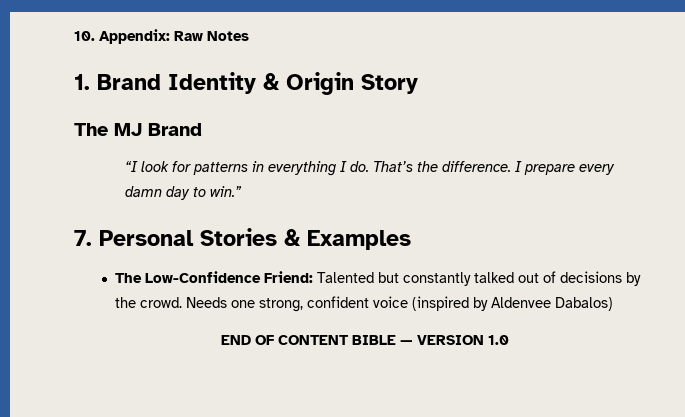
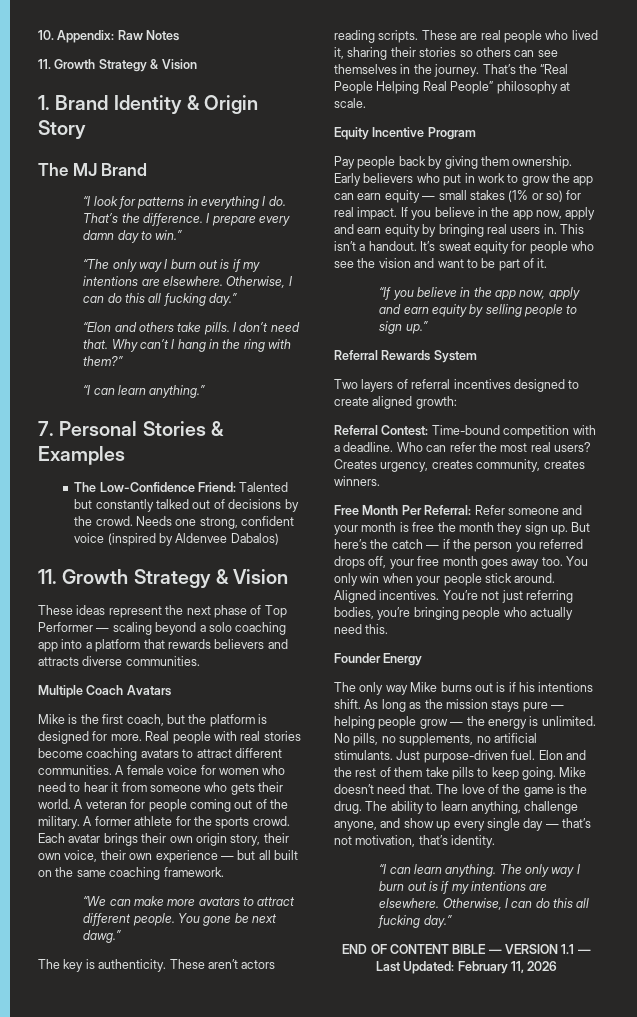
  10. Appendix: Raw Notes
+ 11. Growth Strategy & Vision
+ “The only way I burn out is if my intentions are elsewhere. Otherwise, I can do this all fucking day.”
+ “Elon and others take pills. I don’t need that. Why can’t I hang in the ring with them?”
+ “I can learn anything.”
  Needs one strong, confident voice (inspired by Aldenvee Dabalos)
+ 11. Growth Strategy & Vision
+ These ideas represent the next phase of Top Performer — scaling beyond a solo coaching app into a platform that rewards believers and attracts diverse communities.
+ Multiple Coach Avatars
+ Mike is the first coach, but the platform is designed for more. Real people with real stories become coaching avatars to attract different communities. A female voice for women who need to hear it from someone who gets their world. A veteran for people coming out of the military. A former athlete for the sports crowd. Each avatar brings their own origin story, their own voice, their own experience — but all built on the same coaching framework.
+ “We can make more avatars to attract different people. You gone be next dawg.”
+ The key is authenticity. These aren’t actors reading scripts. These are real people who lived it, sharing their stories so others can see themselves in the journey. That’s the “Real People Helping Real People” philosophy at scale.
+ Equity Incentive Program
+ Pay people back by giving them ownership. Early believers who put in work to grow the app can earn equity — small stakes (1% or so) for real impact. If you believe in the app now, apply and earn equity by bringing real users in. This isn’t a handout. It’s sweat equity for people who see the vision and want to be part of it.
+ “If you believe in the app now, apply and earn equity by selling people to sign up.”
+ Referral Rewards System
+ Two layers of referral incentives designed to create aligned growth:
+ Referral Contest: Time-bound competition with a deadline. Who can refer the most real users? Creates urgency, creates community, creates winners.
+ Free Month Per Referral: Refer someone and your month is free the month they sign up. But here’s the catch — if the person you referred drops off, your free month goes away too. You only win when your people stick around. Aligned incentives. You’re not just referring bodies, you’re bringing people who actually need this.
+ Founder Energy
+ The only way Mike burns out is if his intentions shift. As long as the mission stays pure — helping people grow — the energy is unlimited. No pills, no supplements, no artificial stimulants. Just purpose-driven fuel. Elon and the rest of them take pills to keep going. Mike doesn’t need that. The love of the game is the drug. The ability to learn anything, challenge anyone, and show up every single day — that’s not motivation, that’s identity.
+ “I can learn anything. The only way I burn out is if my intentions are elsewhere. Otherwise, I can do this all fucking day.”
- END OF CONTENT BIBLE — VERSION 1.0
+ END OF CONTENT BIBLE — VERSION 1.1 — Last Updated: February 11, 2026

